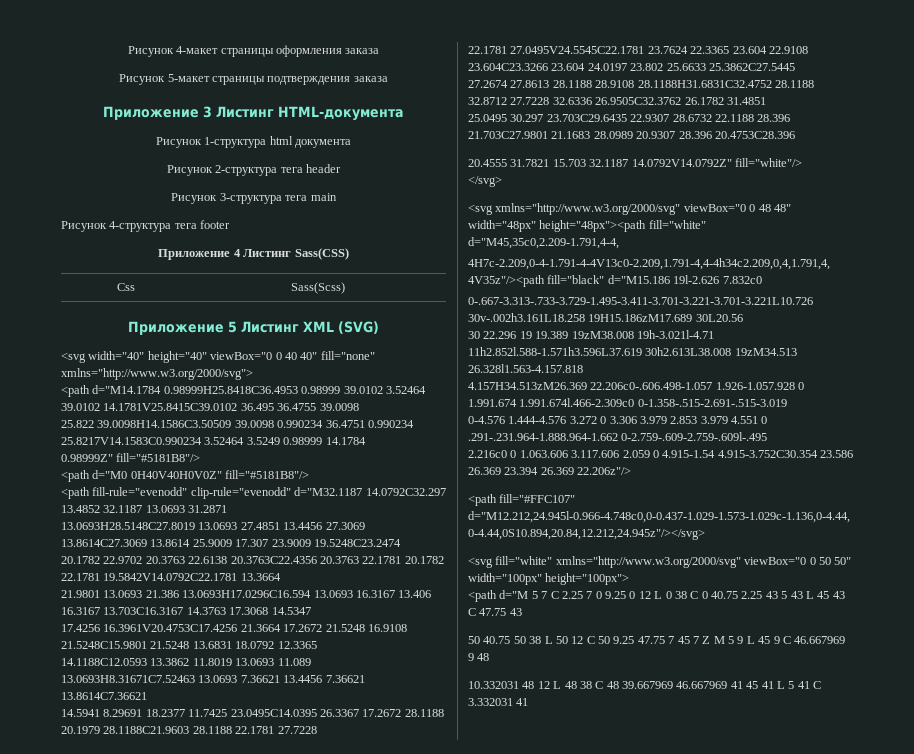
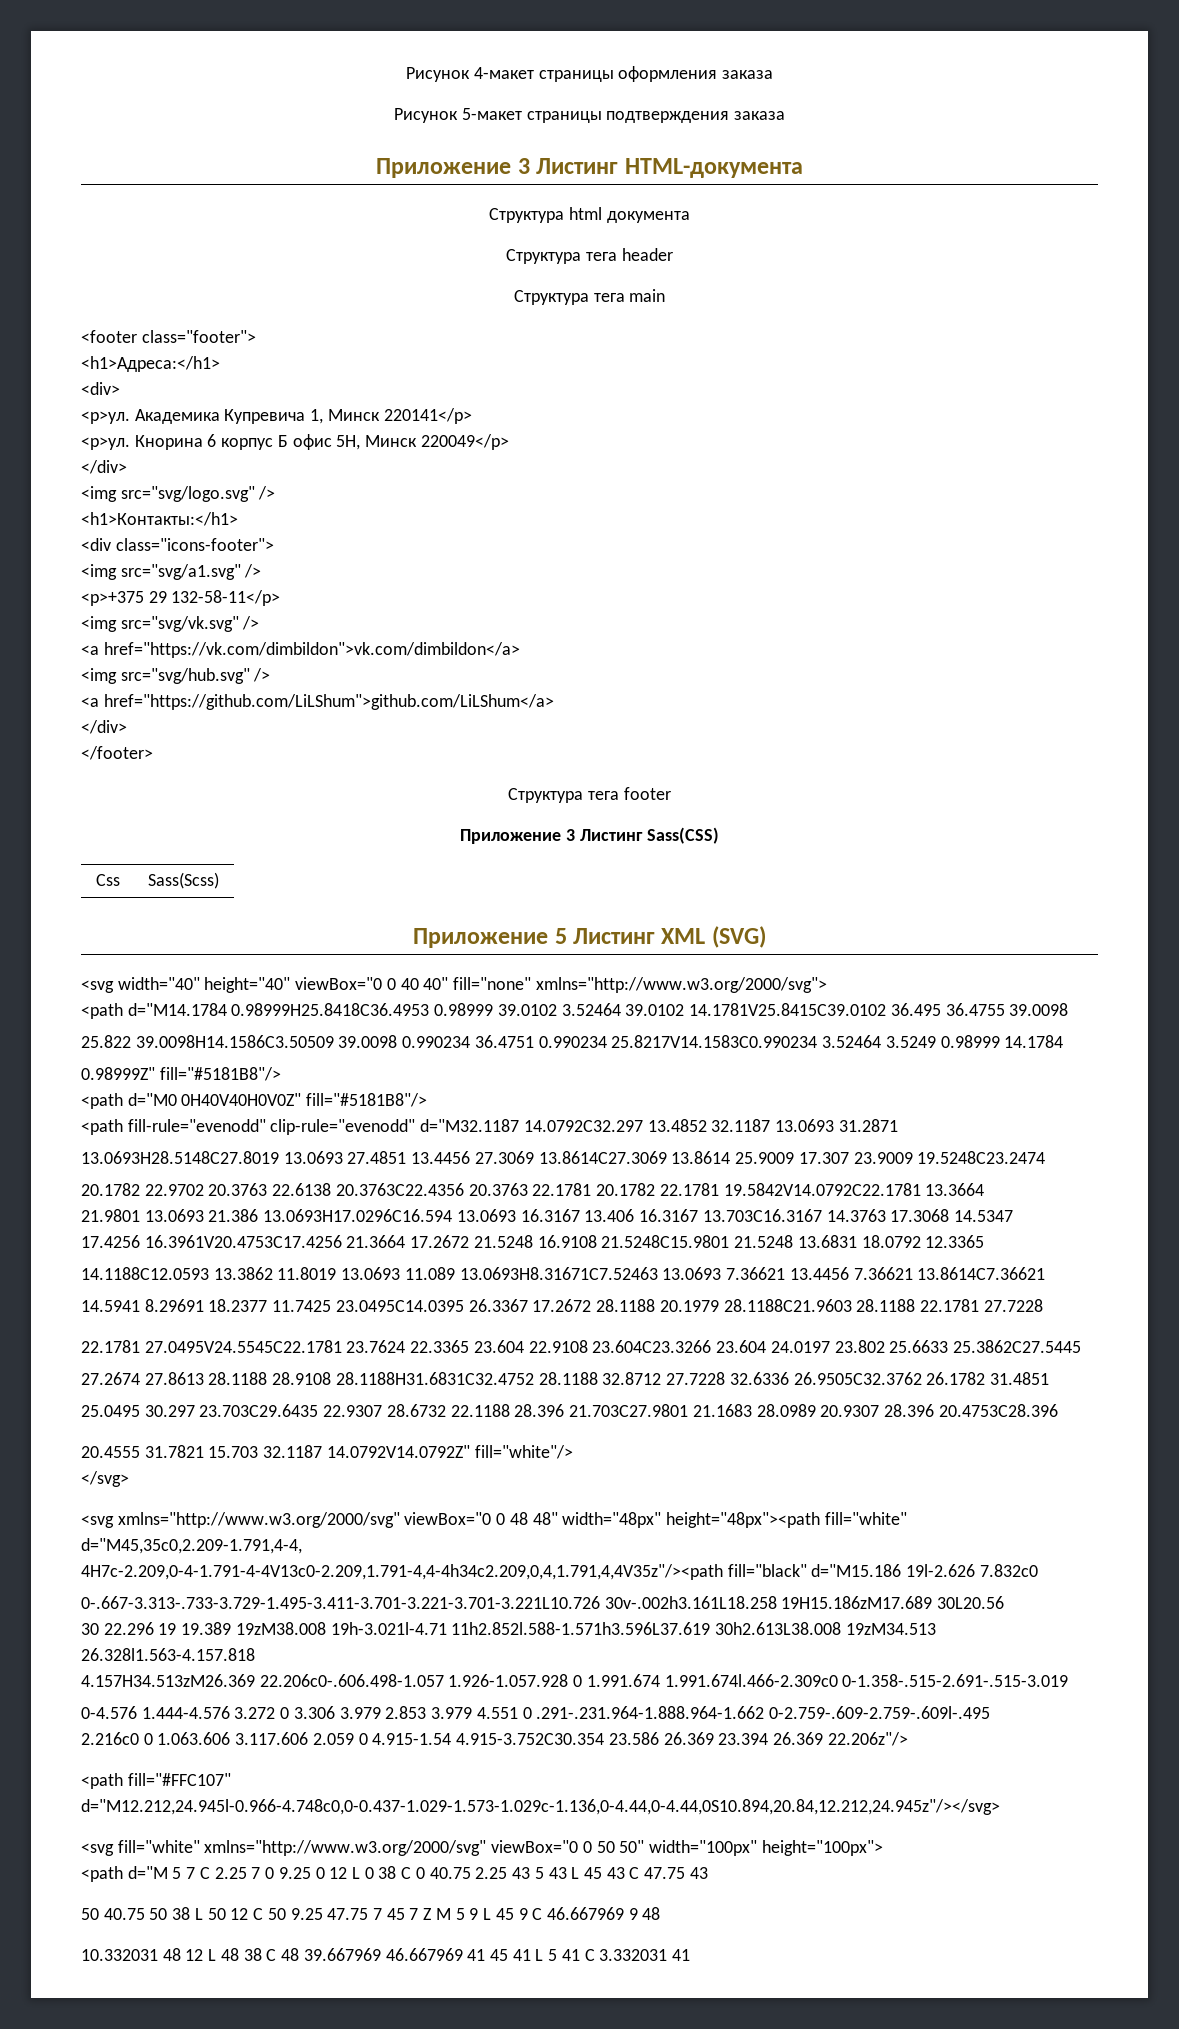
- Рисунок 1-структура html документа
+ Структура html документа
- Рисунок 2-структура тега header
+ Структура тега header
- Рисунок 3-структура тега main
+ Структура тега main
- Рисунок 4-структура тега footer
+ <footer class="footer">
+ <h1>Адреса:</h1>
+ <div>
+ <p>ул. Академика Купревича 1, Минск 220141</p>
+ <p>ул. Кнорина 6 корпус Б офис 5Н, Минск 220049</p>
+ </div>
+ <img src="svg/logo.svg" />
+ <h1>Контакты:</h1>
+ <div class="icons-footer">
+ <img src="svg/a1.svg" />
+ <p>+375 29 132-58-11</p>
+ <img src="svg/vk.svg" />
+ <a href="https://vk.com/dimbildon">vk.com/dimbildon</a>
+ <img src="svg/hub.svg" />
+ <a href="https://github.com/LiLShum">github.com/LiLShum</a>
+ </div>
+ </footer>
+ Структура тега footer
- Приложение 4 Листинг Sass(CSS)
+ Приложение 3 Листинг Sass(CSS)

